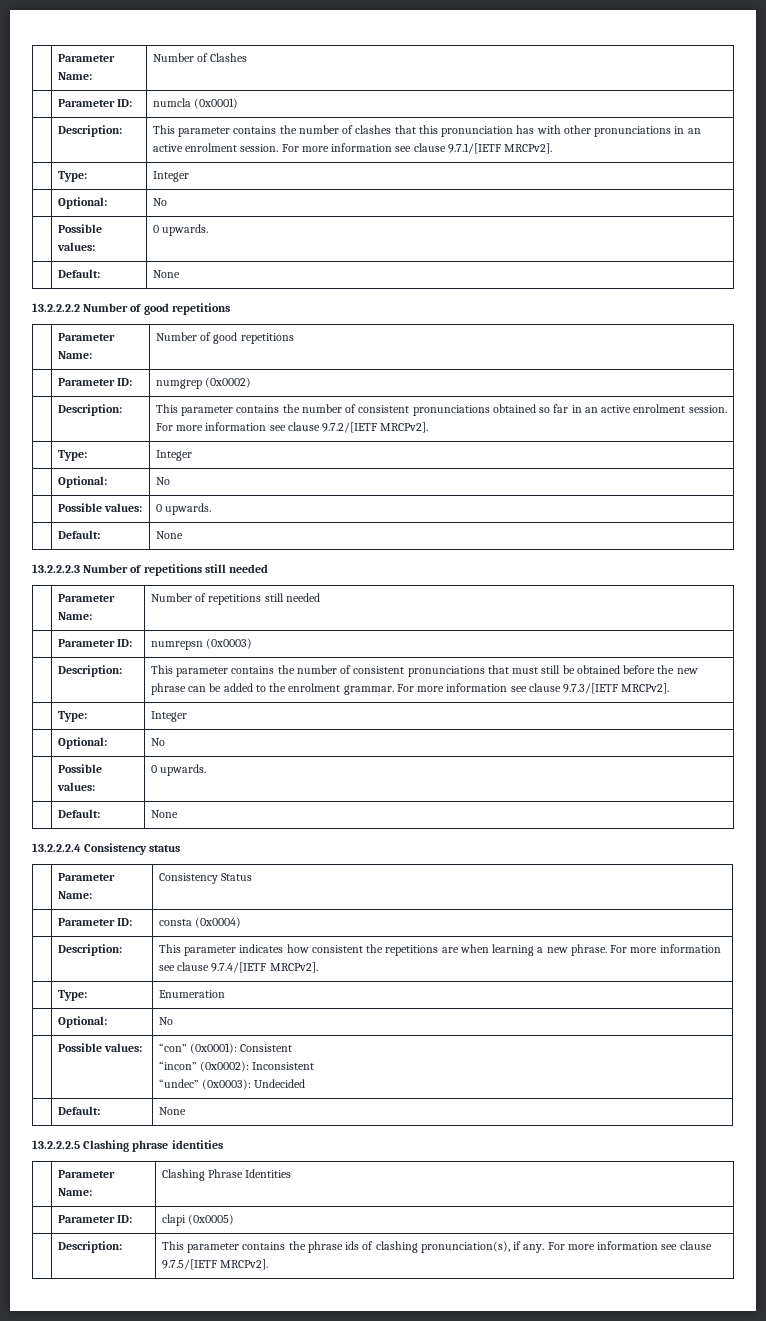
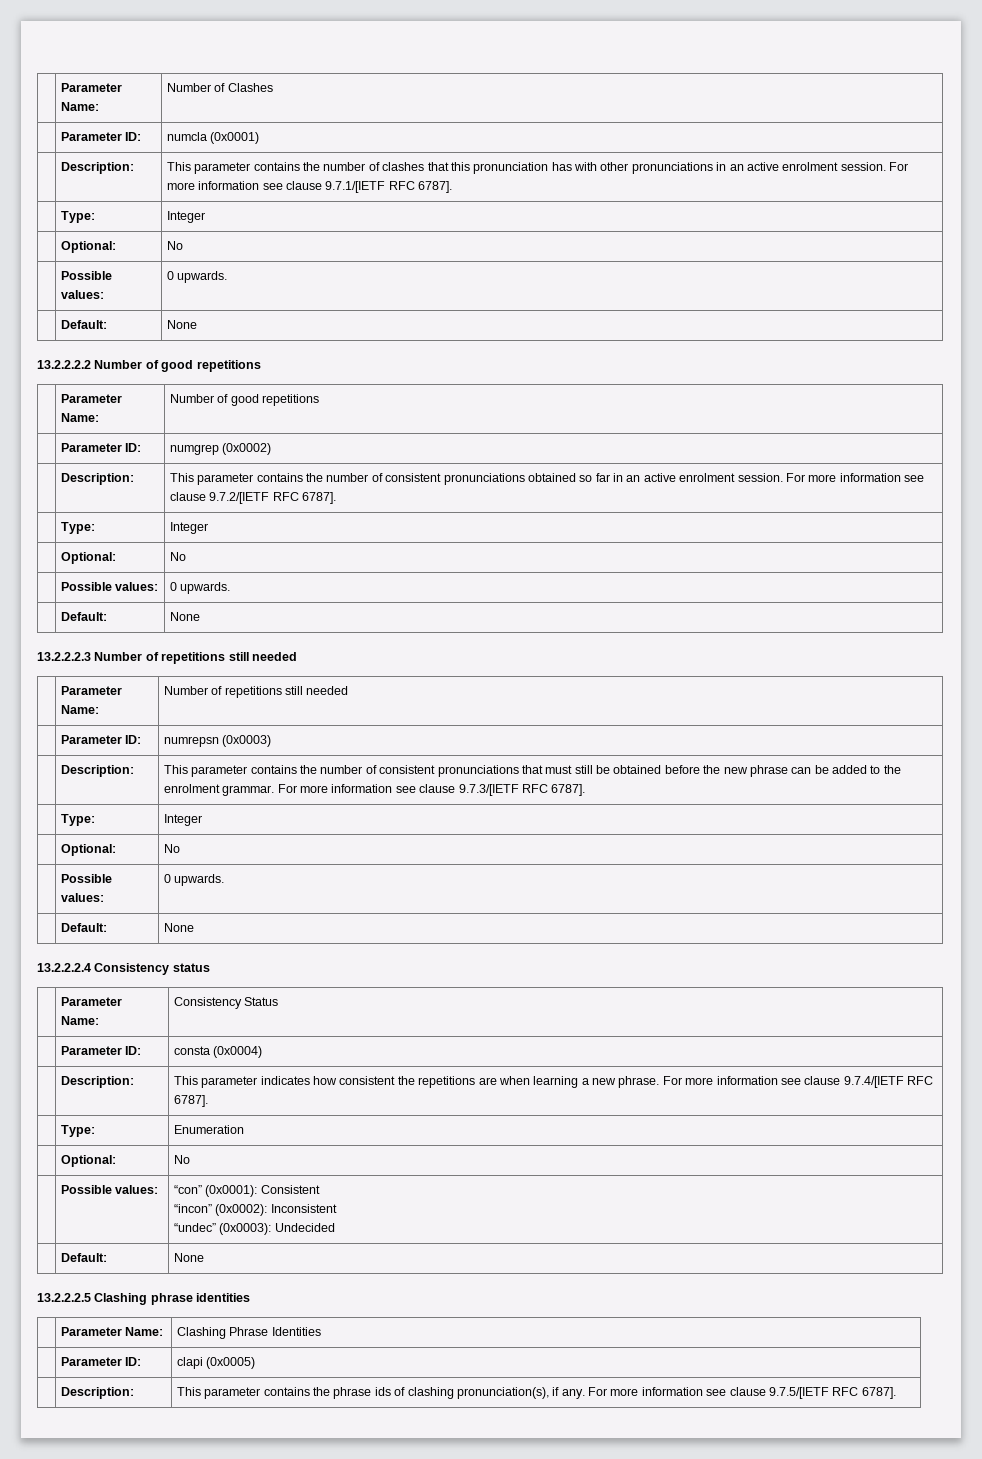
- | Description: | This parameter contains the number of clashes that this pronunciation has with other pronunciations in an active enrolment session. For more information see clause 9.7.1/[IETF MRCPv2].
+ | Description: | This parameter contains the number of clashes that this pronunciation has with other pronunciations in an active enrolment session. For more information see clause 9.7.1/[IETF RFC 6787].
- | Description: | This parameter contains the number of consistent pronunciations obtained so far in an active enrolment session. For more information see clause 9.7.2/[IETF MRCPv2].
+ | Description: | This parameter contains the number of consistent pronunciations obtained so far in an active enrolment session. For more information see clause 9.7.2/[IETF RFC 6787].
- | Description: | This parameter contains the number of consistent pronunciations that must still be obtained before the new phrase can be added to the enrolment grammar. For more information see clause 9.7.3/[IETF MRCPv2].
+ | Description: | This parameter contains the number of consistent pronunciations that must still be obtained before the new phrase can be added to the enrolment grammar. For more information see clause 9.7.3/[IETF RFC 6787].
- | Description: | This parameter indicates how consistent the repetitions are when learning a new phrase. For more information see clause 9.7.4/[IETF MRCPv2].
+ | Description: | This parameter indicates how consistent the repetitions are when learning a new phrase. For more information see clause 9.7.4/[IETF RFC 6787].
- | Description: | This parameter contains the phrase ids of clashing pronunciation(s), if any. For more information see clause 9.7.5/[IETF MRCPv2].
+ | Description: | This parameter contains the phrase ids of clashing pronunciation(s), if any. For more information see clause 9.7.5/[IETF RFC 6787].

